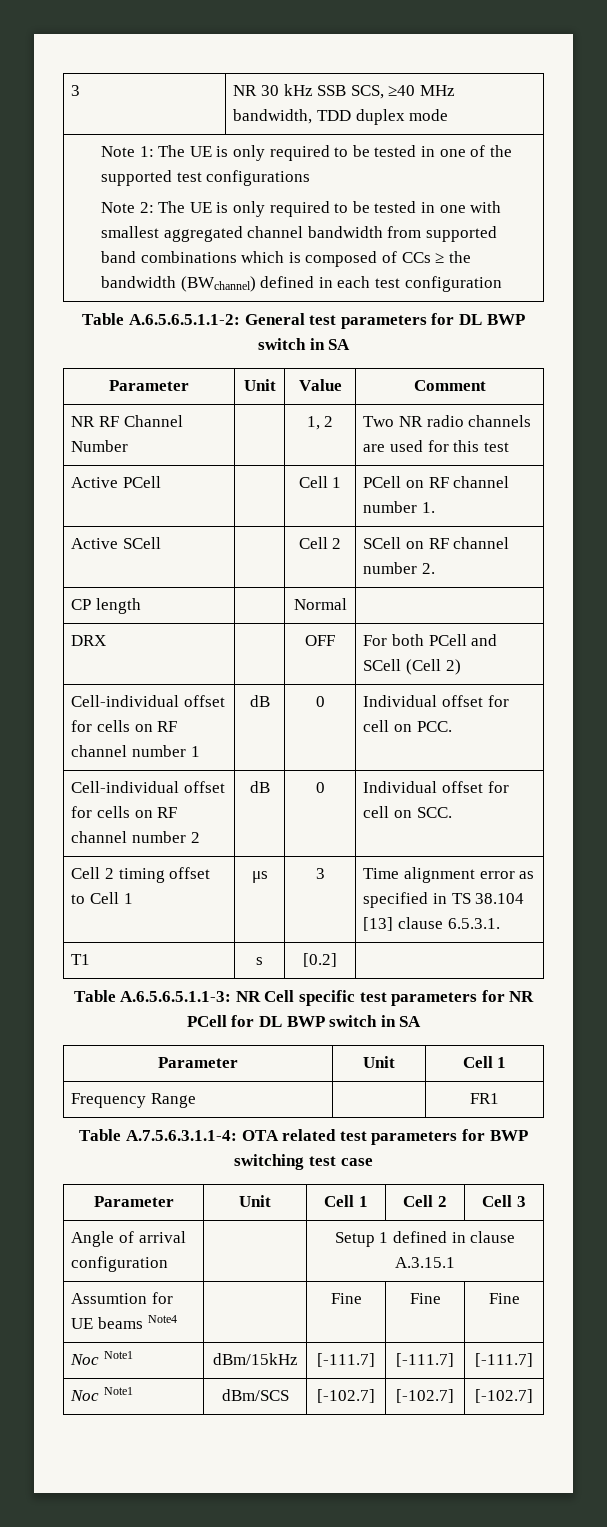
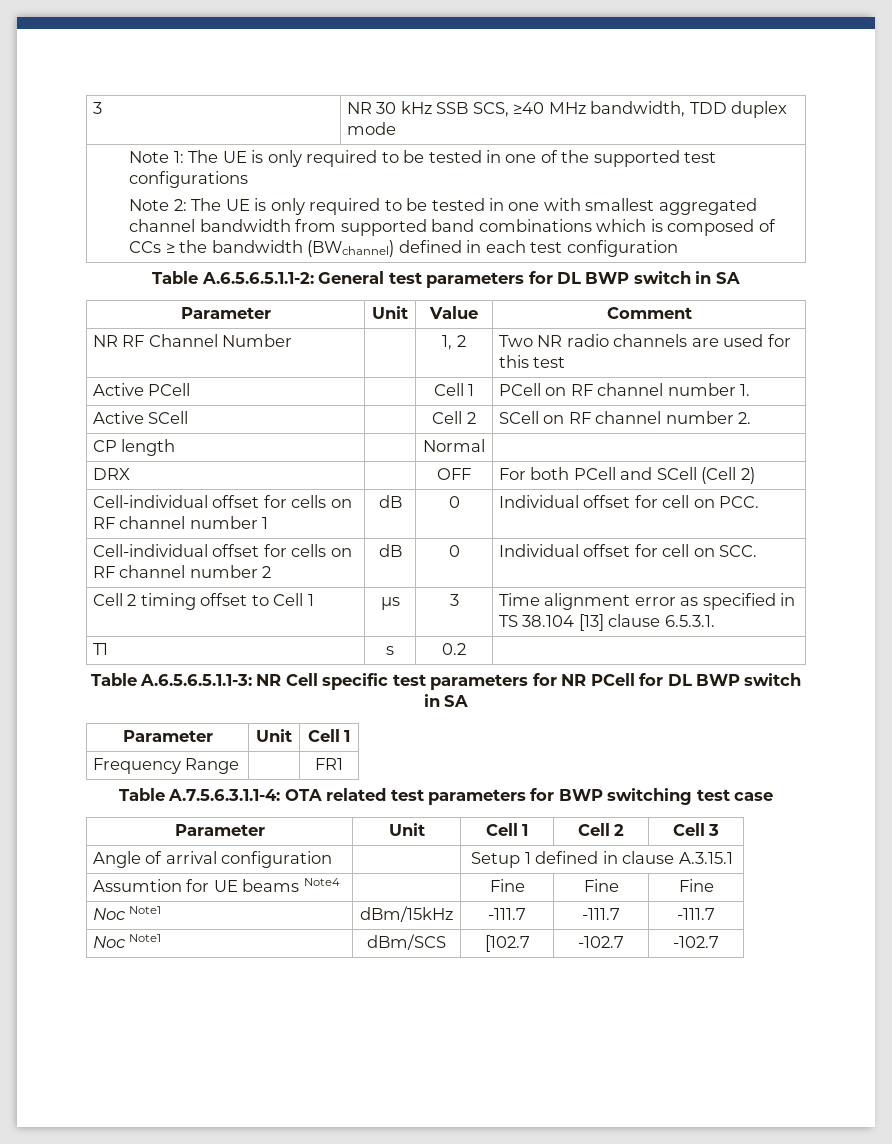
- T1 | s | [0.2] |
+ T1 | s | 0.2 |
- Noc Note1 | dBm/15kHz | [-111.7] | [-111.7] | [-111.7]
+ Noc Note1 | dBm/15kHz | -111.7 | -111.7 | -111.7
- Noc Note1 | dBm/SCS | [-102.7] | [-102.7] | [-102.7]
+ Noc Note1 | dBm/SCS | [102.7 | -102.7 | -102.7

